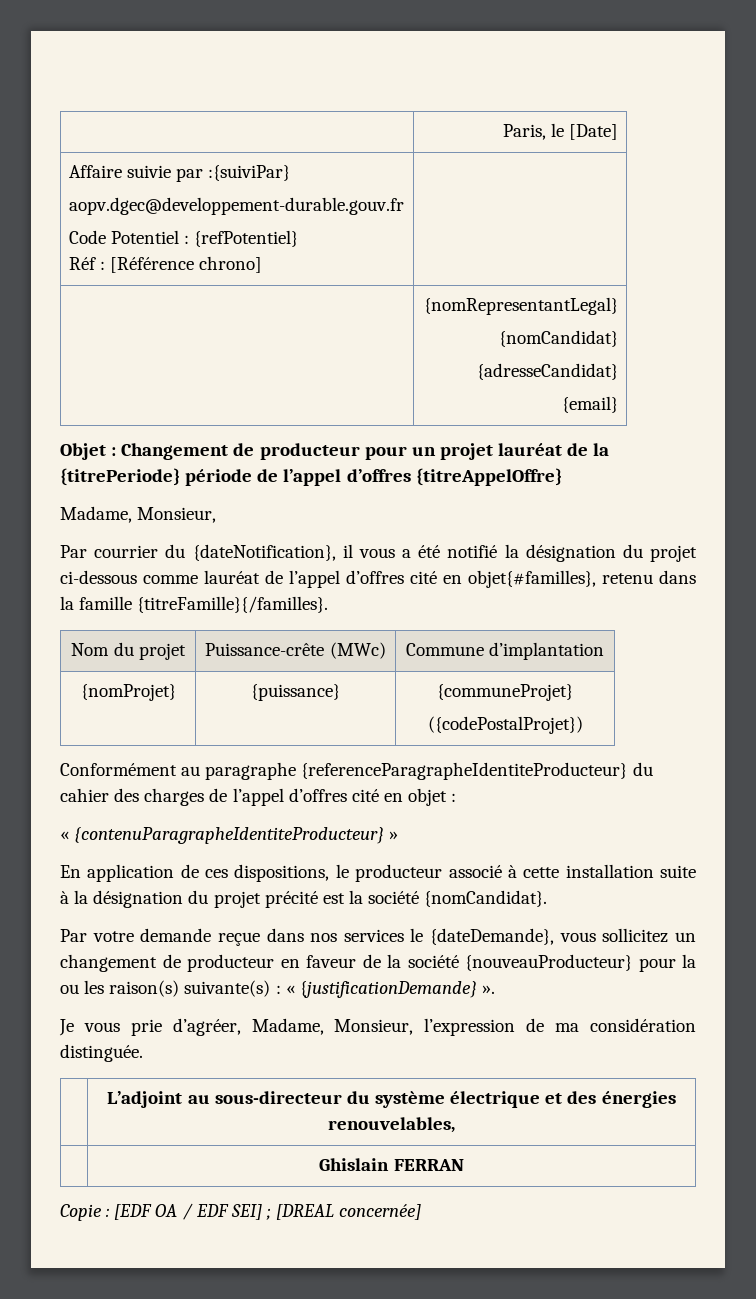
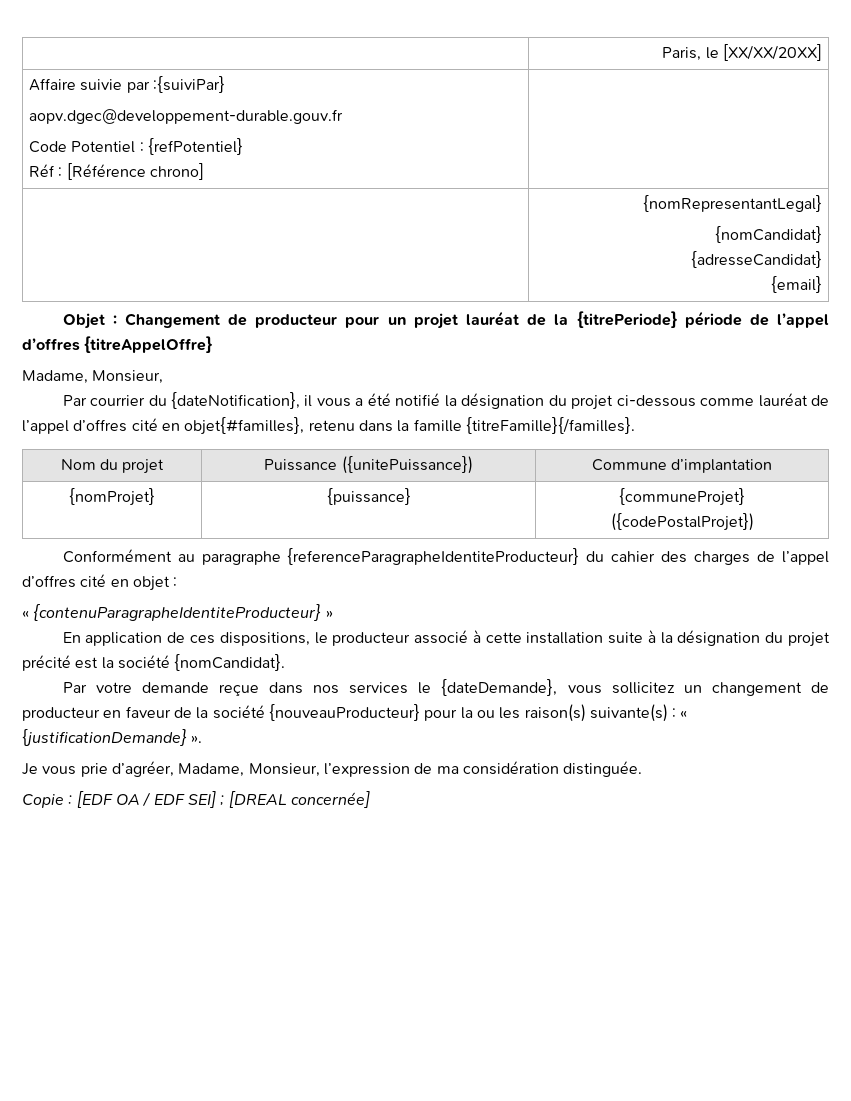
- | Paris, le [Date]
+ | Paris, le [XX/XX/20XX]
- Nom du projet | Puissance-crête (MWc) | Commune d’implantation
+ Nom du projet | Puissance ({unitePuissance}) | Commune d’implantation
- | L’adjoint au sous-directeur du système électrique et des énergies renouvelables,
- | Ghislain FERRAN

